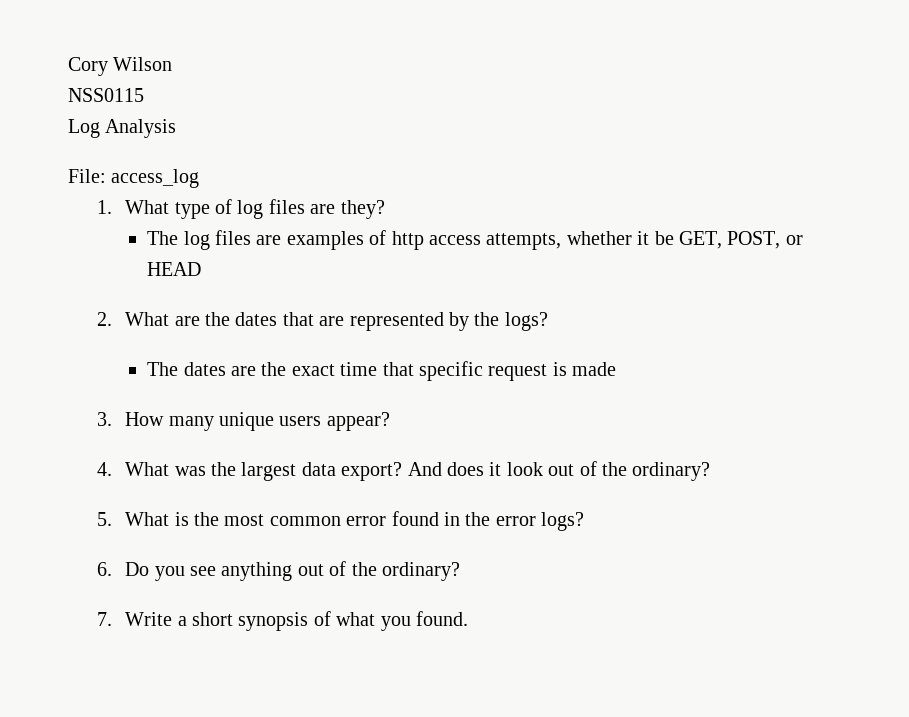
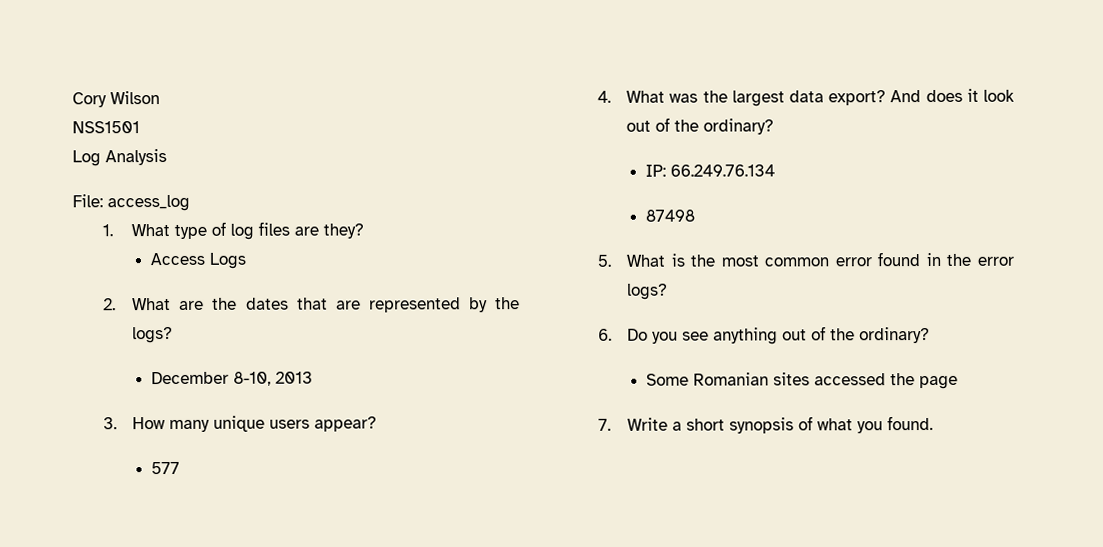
- NSS0115
+ NSS1501
- The log files are examples of http access attempts, whether it be GET, POST, or HEAD
+ Access Logs
- The dates are the exact time that specific request is made
+ December 8-10, 2013
+ 577
+ IP: 66.249.76.134
+ 87498
+ Some Romanian sites accessed the page

